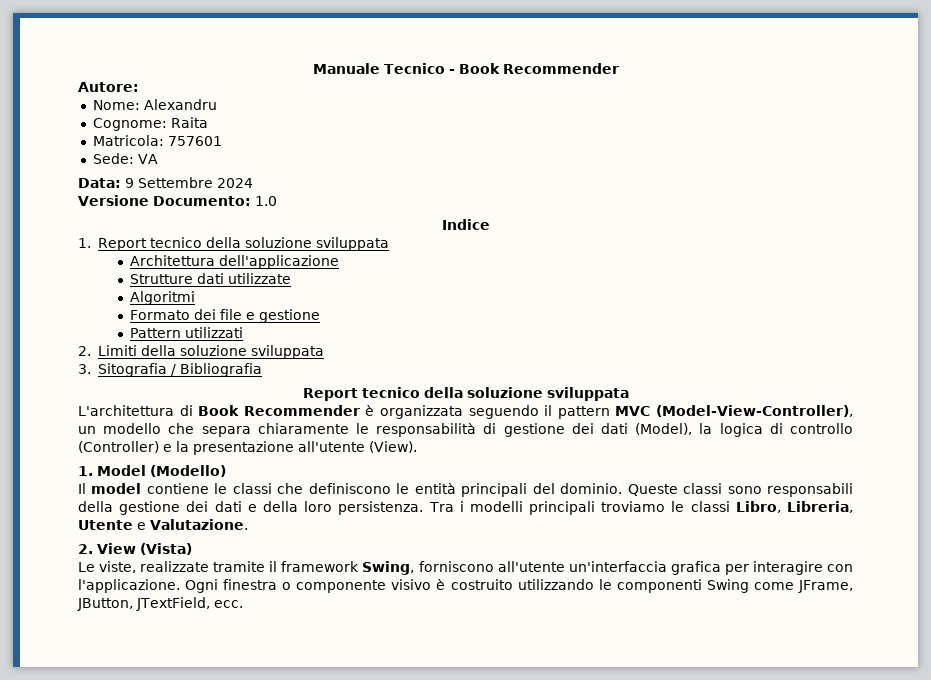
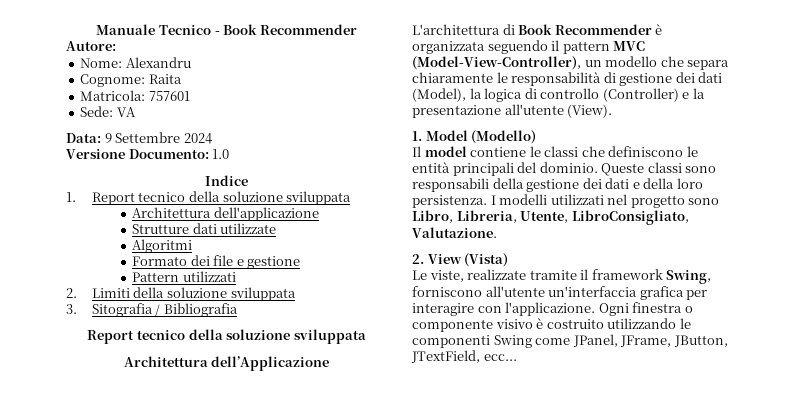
+ Architettura dell’Applicazione
- Tra i modelli principali troviamo le classi Libro, Libreria, Utente e Valutazione.
+ I modelli utilizzati nel progetto sono Libro, Libreria, Utente, LibroConsigliato, Valutazione.
- Ogni finestra o componente visivo è costruito utilizzando le componenti Swing come JFrame, JButton, JTextField, ecc.
+ Ogni finestra o componente visivo è costruito utilizzando le componenti Swing come JPanel, JFrame, JButton, JTextField, ecc...

